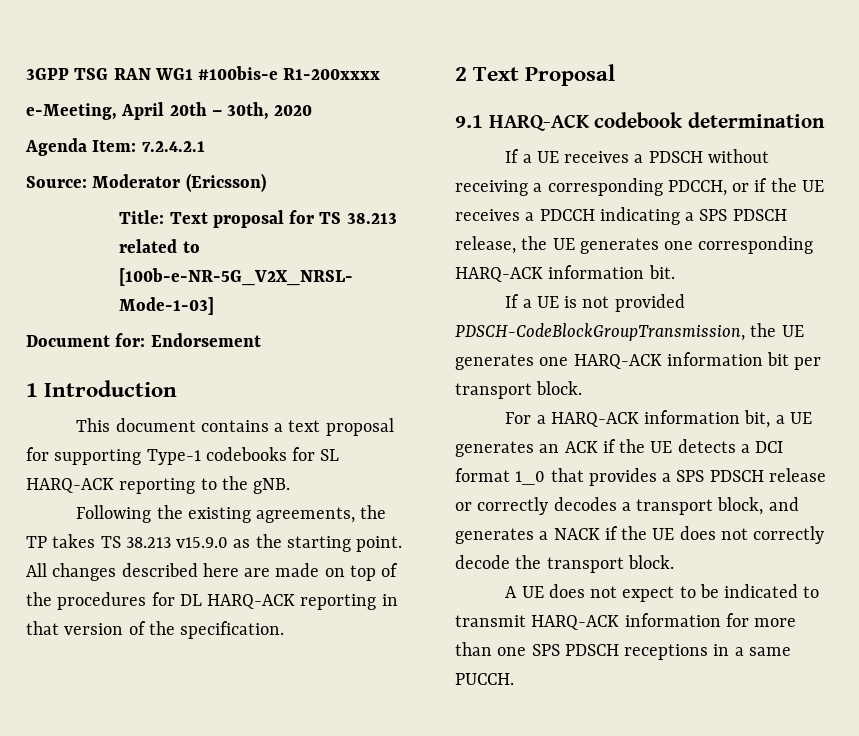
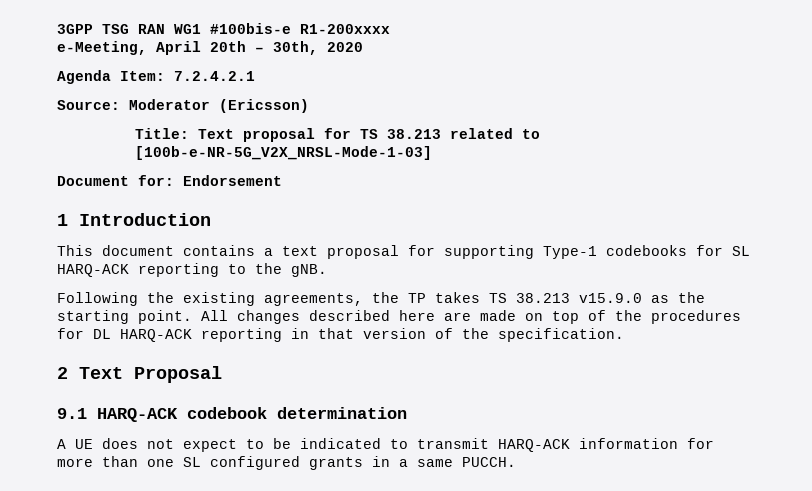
- If a UE receives a PDSCH without receiving a corresponding PDCCH, or if the UE receives a PDCCH indicating a SPS PDSCH release, the UE generates one corresponding HARQ-ACK information bit.
- If a UE is not provided PDSCH-CodeBlockGroupTransmission, the UE generates one HARQ-ACK information bit per transport block.
- For a HARQ-ACK information bit, a UE generates an ACK if the UE detects a DCI format 1_0 that provides a SPS PDSCH release or correctly decodes a transport block, and generates a NACK if the UE does not correctly decode the transport block.
- A UE does not expect to be indicated to transmit HARQ-ACK information for more than one SPS PDSCH receptions in a same PUCCH.
+ A UE does not expect to be indicated to transmit HARQ-ACK information for more than one SL configured grants in a same PUCCH.

